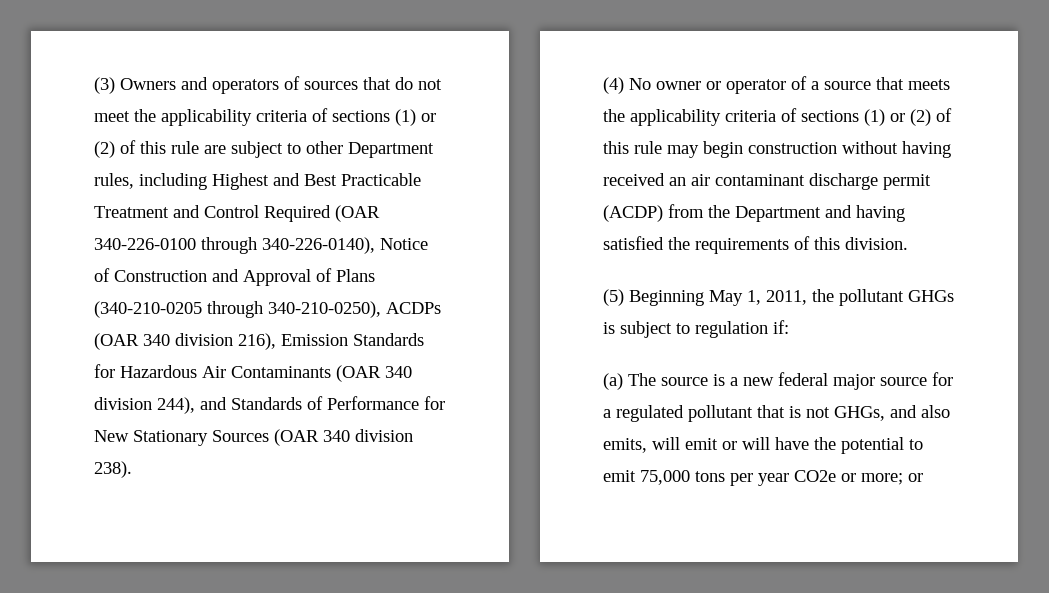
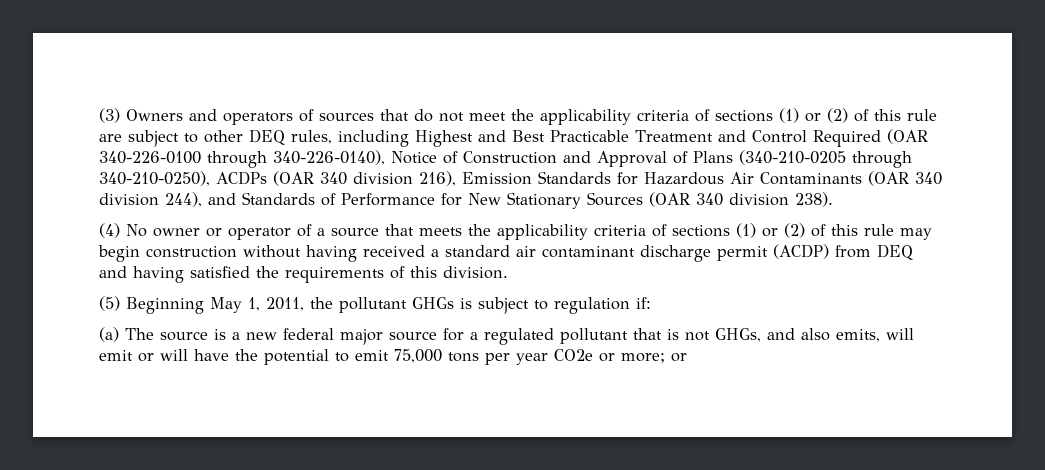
- (3) Owners and operators of sources that do not meet the applicability criteria of sections (1) or (2) of this rule are subject to other Department rules, including Highest and Best Practicable Treatment and Control Required (OAR 340-226-0100 through 340-226-0140), Notice of Construction and Approval of Plans (340-210-0205 through 340-210-0250), ACDPs (OAR 340 division 216), Emission Standards for Hazardous Air Contaminants (OAR 340 division 244), and Standards of Performance for New Stationary Sources (OAR 340 division 238).
+ (3) Owners and operators of sources that do not meet the applicability criteria of sections (1) or (2) of this rule are subject to other DEQ rules, including Highest and Best Practicable Treatment and Control Required (OAR 340-226-0100 through 340-226-0140), Notice of Construction and Approval of Plans (340-210-0205 through 340-210-0250), ACDPs (OAR 340 division 216), Emission Standards for Hazardous Air Contaminants (OAR 340 division 244), and Standards of Performance for New Stationary Sources (OAR 340 division 238).
- (4) No owner or operator of a source that meets the applicability criteria of sections (1) or (2) of this rule may begin construction without having received an air contaminant discharge permit (ACDP) from the Department and having satisfied the requirements of this division.
+ (4) No owner or operator of a source that meets the applicability criteria of sections (1) or (2) of this rule may begin construction without having received a standard air contaminant discharge permit (ACDP) from DEQ and having satisfied the requirements of this division.

